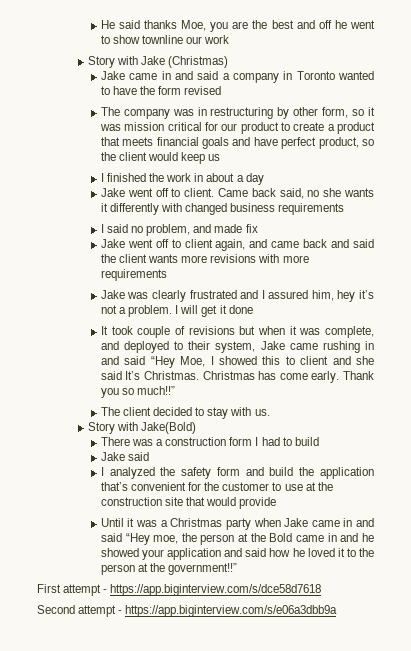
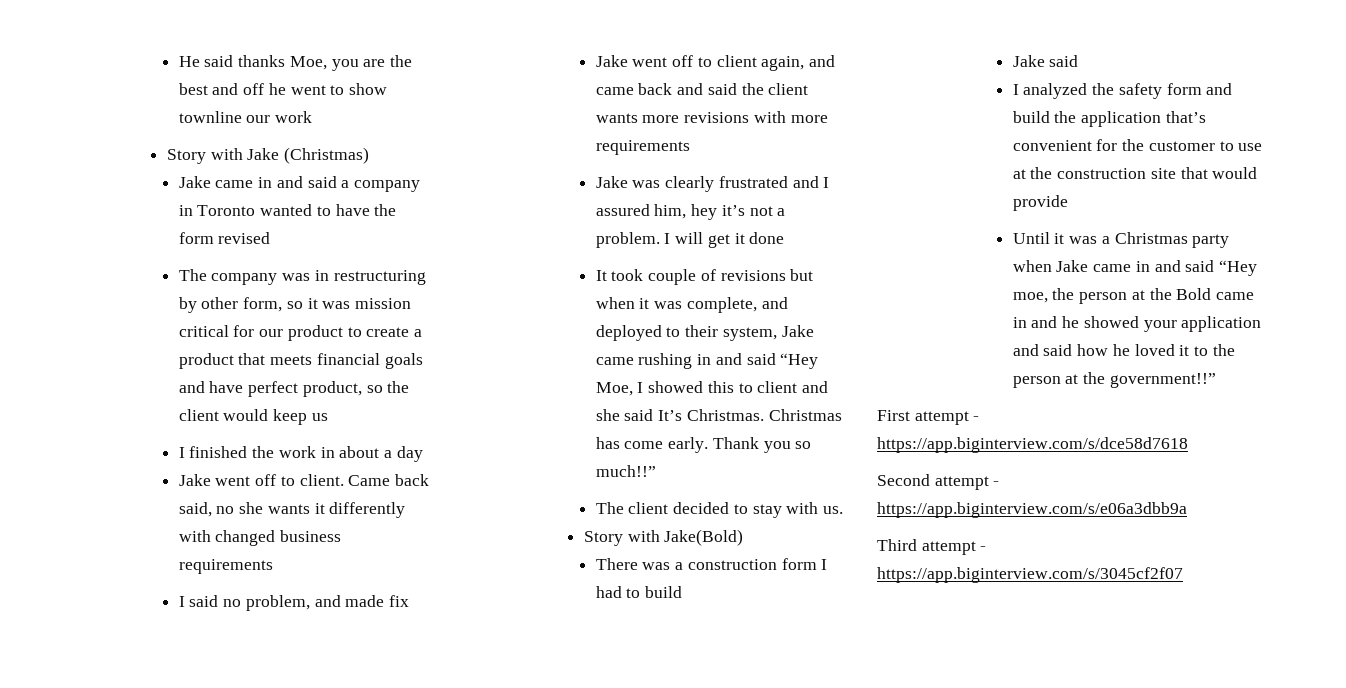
+ Third attempt - https://app.biginterview.com/s/3045cf2f07

